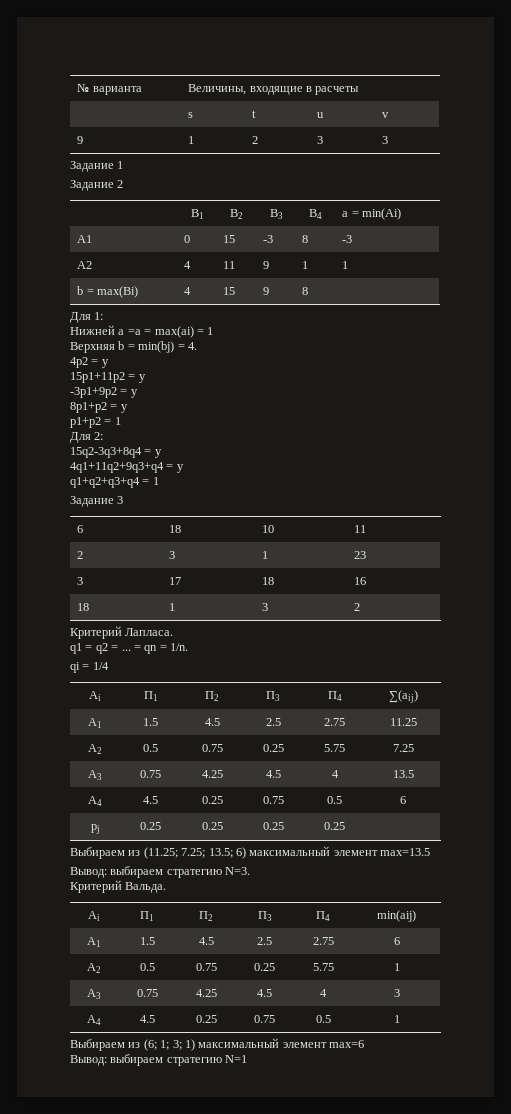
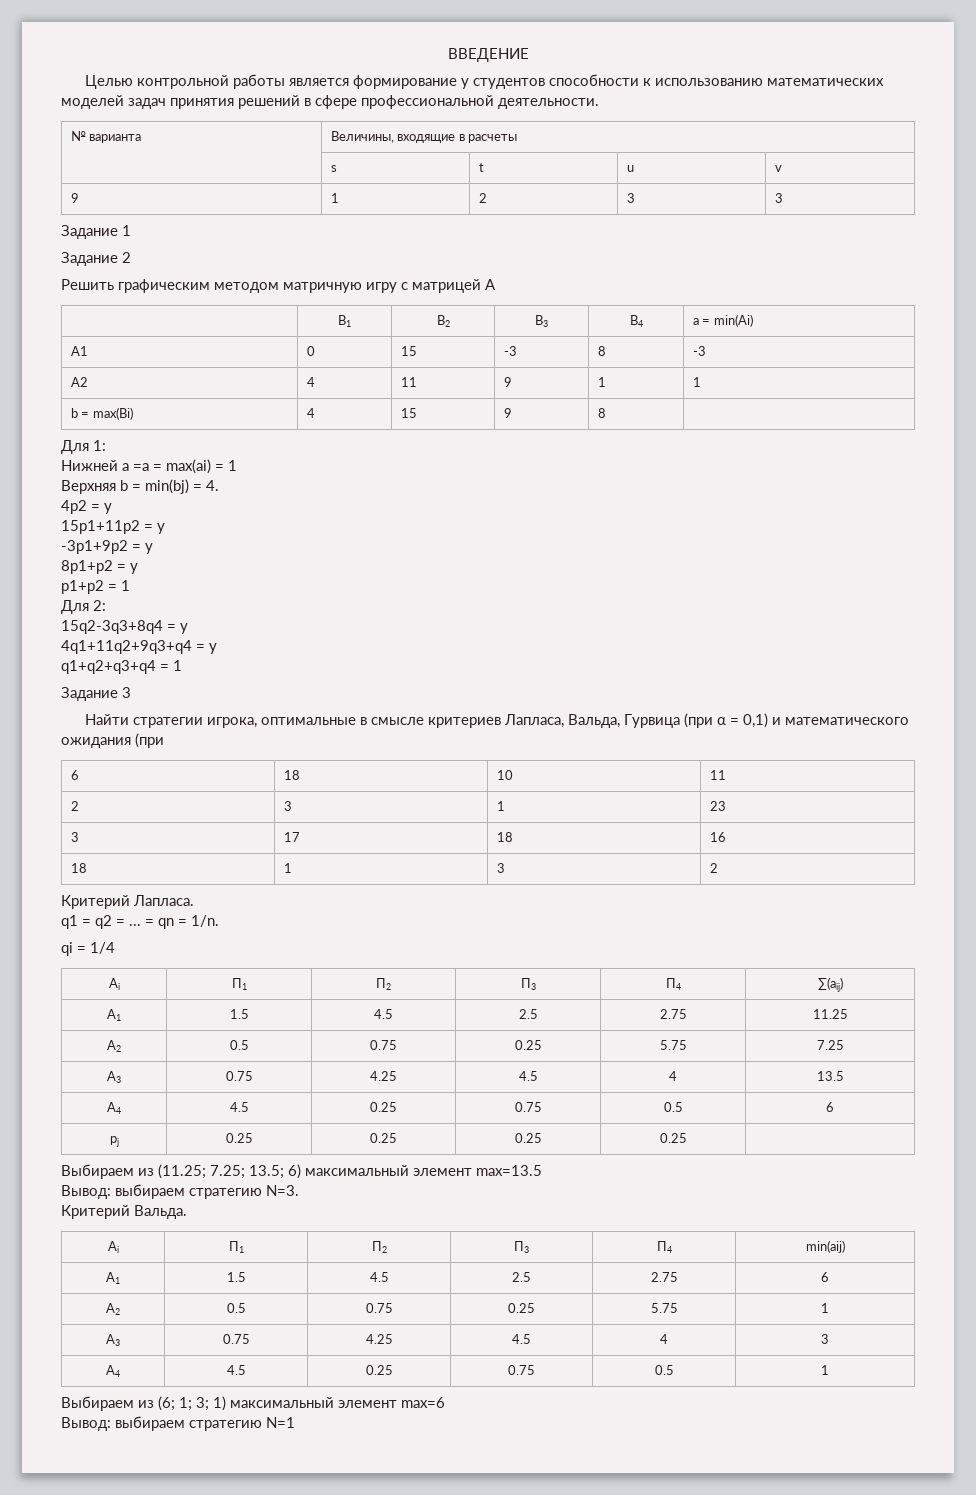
+ ВВЕДЕНИЕ
+ Целью контрольной работы является формирование у студентов способности к использованию математических моделей задач принятия решений в сфере профессиональной деятельности.
+ Решить графическим методом матричную игру с матрицей A
+ Найти стратегии игрока, оптимальные в смысле критериев Лапласа, Вальда, Гурвица (при α = 0,1) и математического ожидания (при

